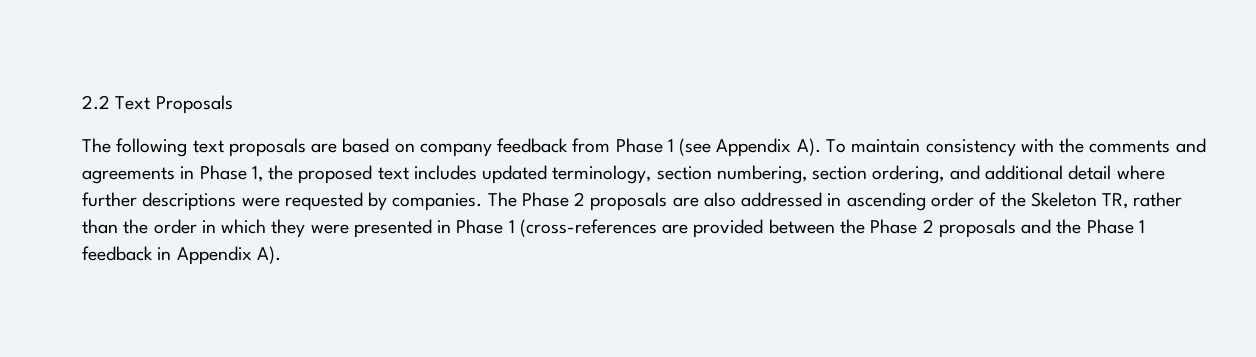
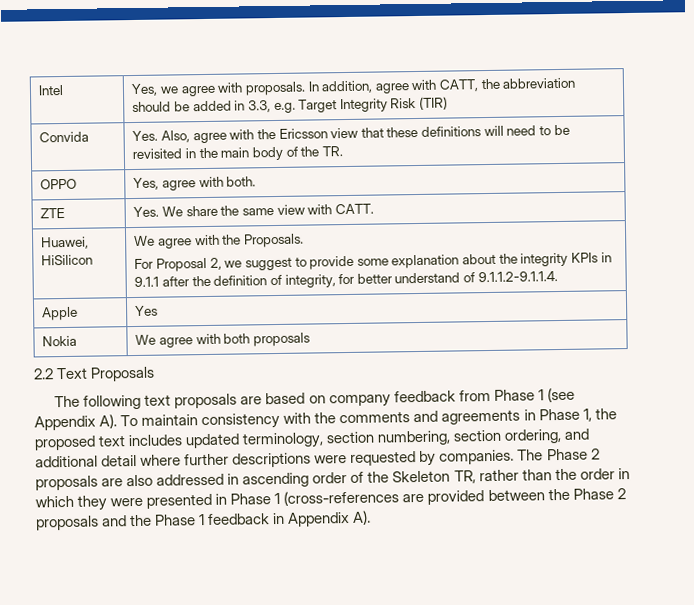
+ Intel | Yes, we agree with proposals. In addition, agree with CATT, the abbreviation should be added in 3.3, e.g. Target Integrity Risk (TIR)
+ Convida | Yes. Also, agree with the Ericsson view that these definitions will need to be revisited in the main body of the TR.
+ OPPO | Yes, agree with both.
+ ZTE | Yes. We share the same view with CATT.
+ Huawei, HiSilicon | We agree with the Proposals.
+ For Proposal 2, we suggest to provide some explanation about the integrity KPIs in 9.1.1 after the definition of integrity, for better understand of 9.1.1.2-9.1.1.4.
+ Apple | Yes
+ Nokia | We agree with both proposals

